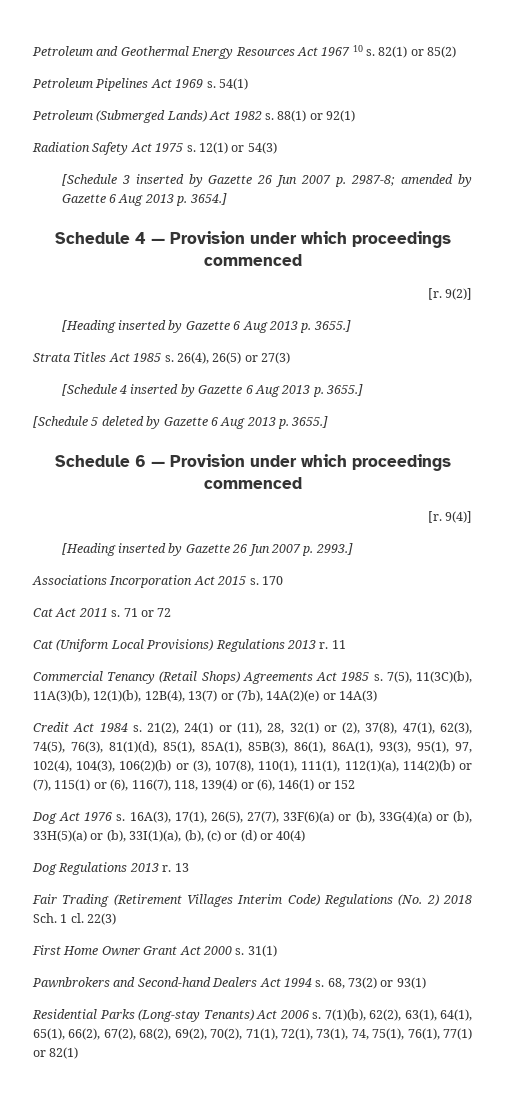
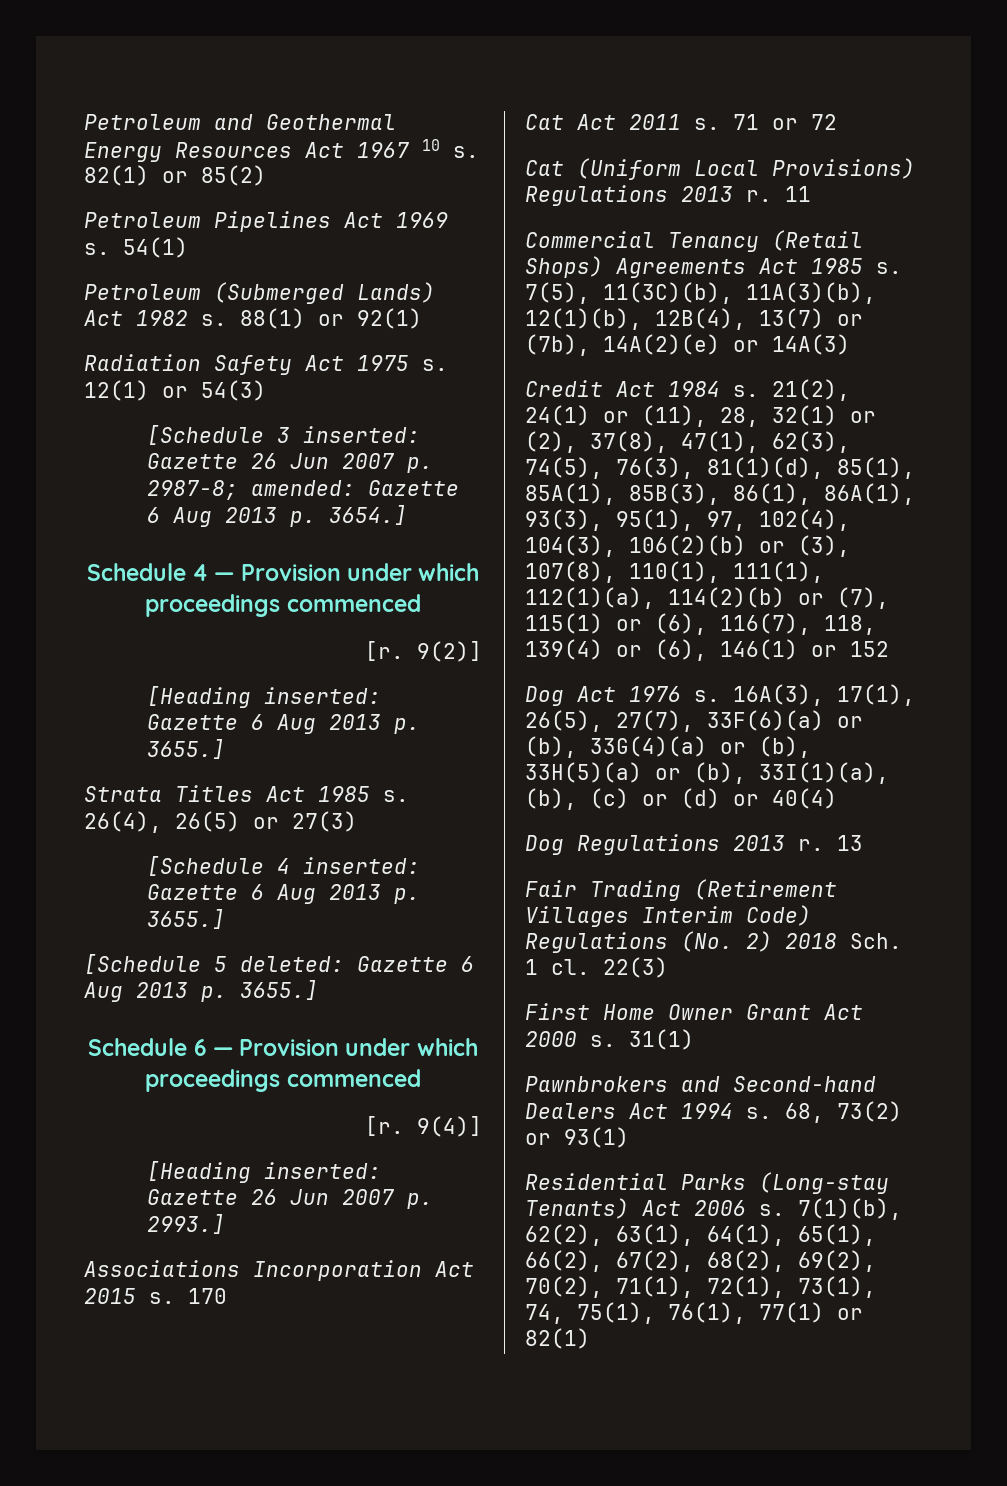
- [Schedule 3 inserted by Gazette 26 Jun 2007 p. 2987-8; amended by Gazette 6 Aug 2013 p. 3654.]
+ [Schedule 3 inserted: Gazette 26 Jun 2007 p. 2987-8; amended: Gazette 6 Aug 2013 p. 3654.]
- [Heading inserted by Gazette 6 Aug 2013 p. 3655.]
+ [Heading inserted: Gazette 6 Aug 2013 p. 3655.]
- [Schedule 4 inserted by Gazette 6 Aug 2013 p. 3655.]
+ [Schedule 4 inserted: Gazette 6 Aug 2013 p. 3655.]
- [Schedule 5 deleted by Gazette 6 Aug 2013 p. 3655.]
+ [Schedule 5 deleted: Gazette 6 Aug 2013 p. 3655.]
- [Heading inserted by Gazette 26 Jun 2007 p. 2993.]
+ [Heading inserted: Gazette 26 Jun 2007 p. 2993.]

